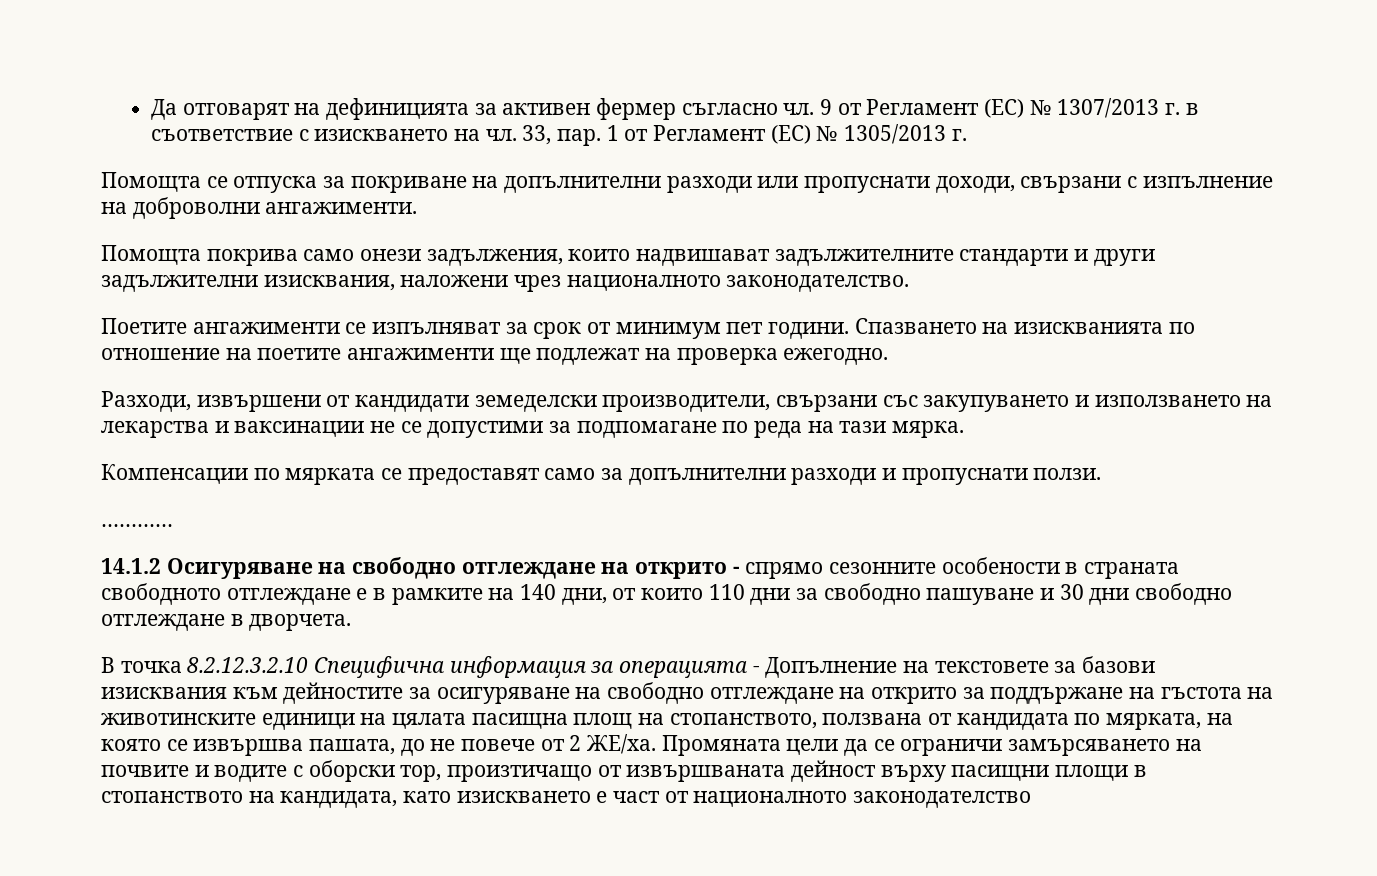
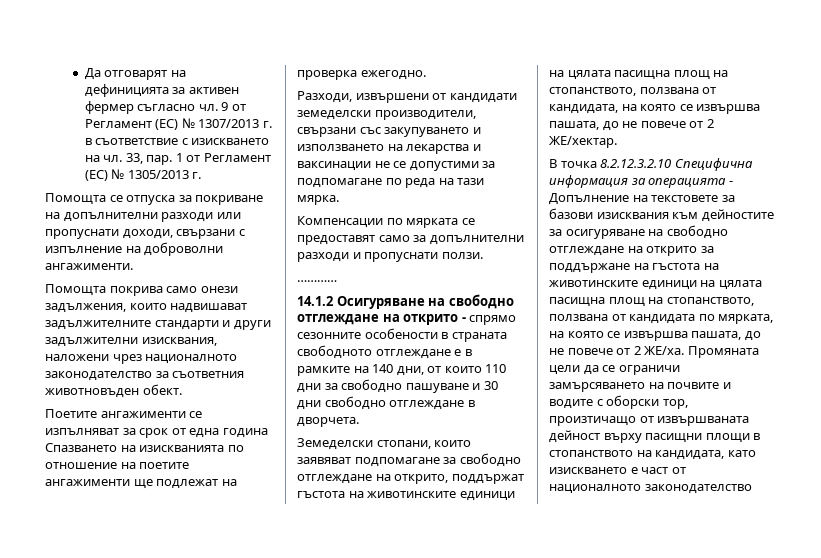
- Помощта покрива само онези задължения, които надвишават задължителните стандарти и други задължителни изисквания, наложени чрез националното законодателство.
+ Помощта покрива само онези задължения, които надвишават задължителните стандарти и други задължителни изисквания, наложени чрез националното законодателство за съответния животновъден обект.
- Поетите ангажименти се изпълняват за срок от минимум пет години. Спазването на изискванията по отношение на поетите ангажименти ще подлежат на проверка ежегодно.
+ Поетите ангажименти се изпълняват за срок от една година Спазването на изискванията по отношение на поетите ангажименти ще подлежат на проверка ежегодно.
+ Земеделски стопани, които заявяват подпомагане за свободно отглеждане на открито, поддържат гъстота на животинските единици на цялата пасищна площ на стопанството, ползвана от кандидата, на която се извършва пашата, до не повече от 2 ЖЕ/хектар.

